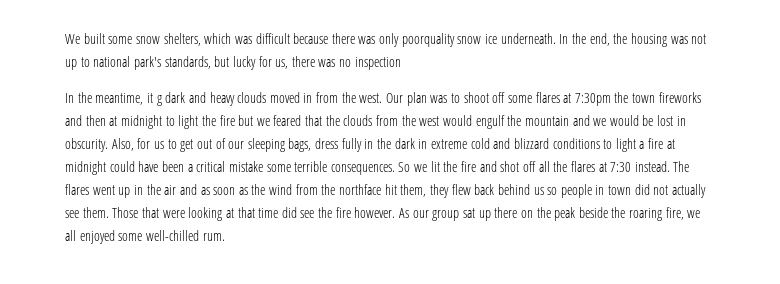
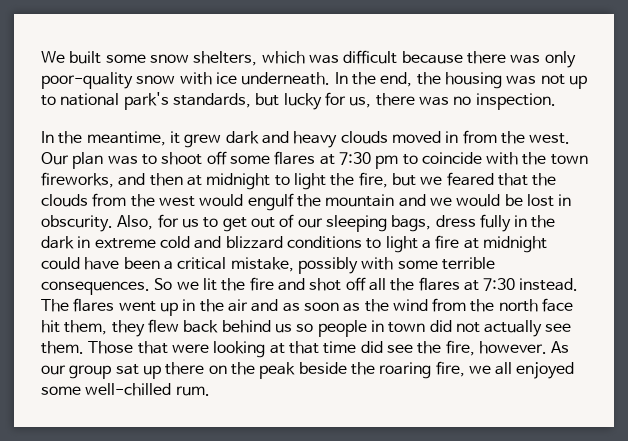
- We built some snow shelters, which was difficult because there was only poorquality snow ice underneath.
+ We built some snow shelters, which was difficult because there was only poor-quality snow with ice underneath.
- In the end, the housing was not up to national park's standards, but lucky for us, there was no inspection
+ In the end, the housing was not up to national park's standards, but lucky for us, there was no inspection.
- In the meantime, it g dark and heavy clouds moved in from the west.
+ In the meantime, it grew dark and heavy clouds moved in from the west.
- Our plan was to shoot off some flares at 7:30pm the town fireworks and then at midnight to light the fire but we feared that the clouds from the west would engulf the mountain and we would be lost in obscurity.
+ Our plan was to shoot off some flares at 7:30 pm to coincide with the town fireworks, and then at midnight to light the fire, but we feared that the clouds from the west would engulf the mountain and we would be lost in obscurity.
- Also, for us to get out of our sleeping bags, dress fully in the dark in extreme cold and blizzard conditions to light a fire at midnight could have been a critical mistake some terrible consequences.
+ Also, for us to get out of our sleeping bags, dress fully in the dark in extreme cold and blizzard conditions to light a fire at midnight could have been a critical mistake, possibly with some terrible consequences.
- The flares went up in the air and as soon as the wind from the northface hit them, they flew back behind us so people in town did not actually see them.
+ The flares went up in the air and as soon as the wind from the north face hit them, they flew back behind us so people in town did not actually see them.
- Those that were looking at that time did see the fire however.
+ Those that were looking at that time did see the fire, however.

